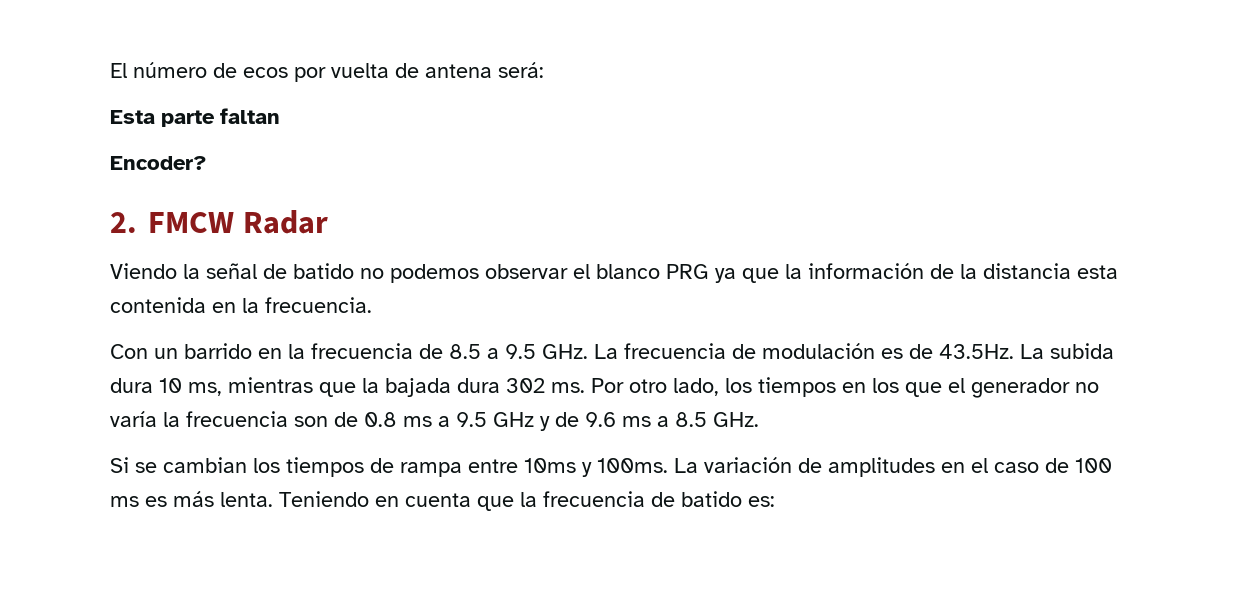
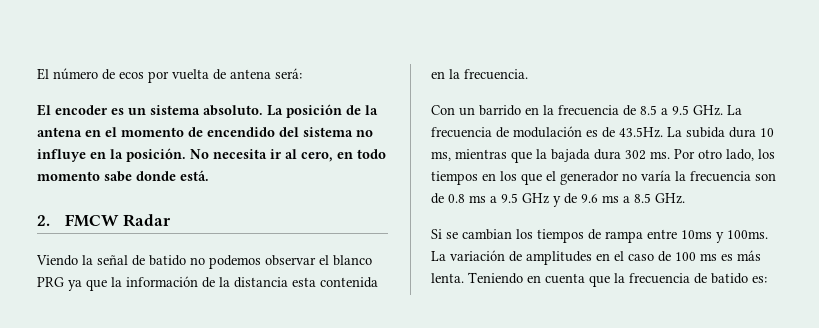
- Esta parte faltan
- Encoder?
+ El encoder es un sistema absoluto. La posición de la antena en el momento de encendido del sistema no influye en la posición. No necesita ir al cero, en todo momento sabe donde está.

